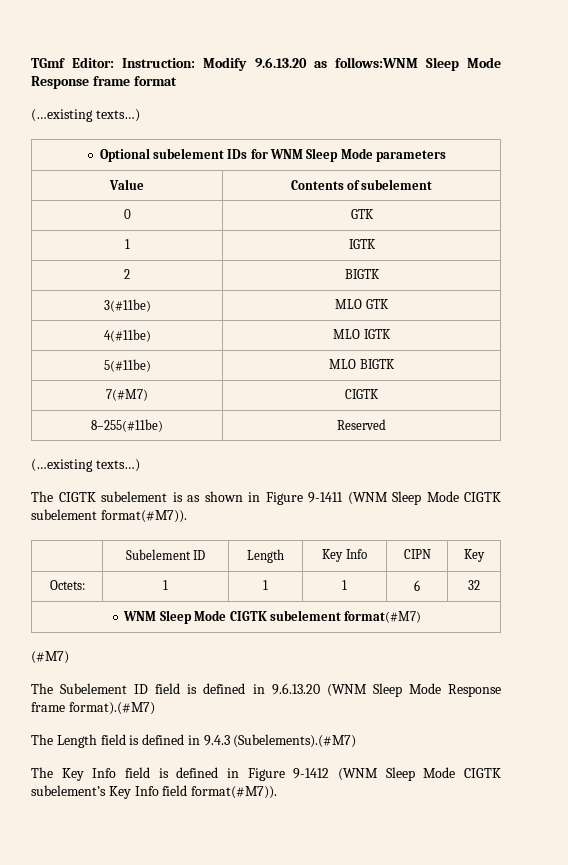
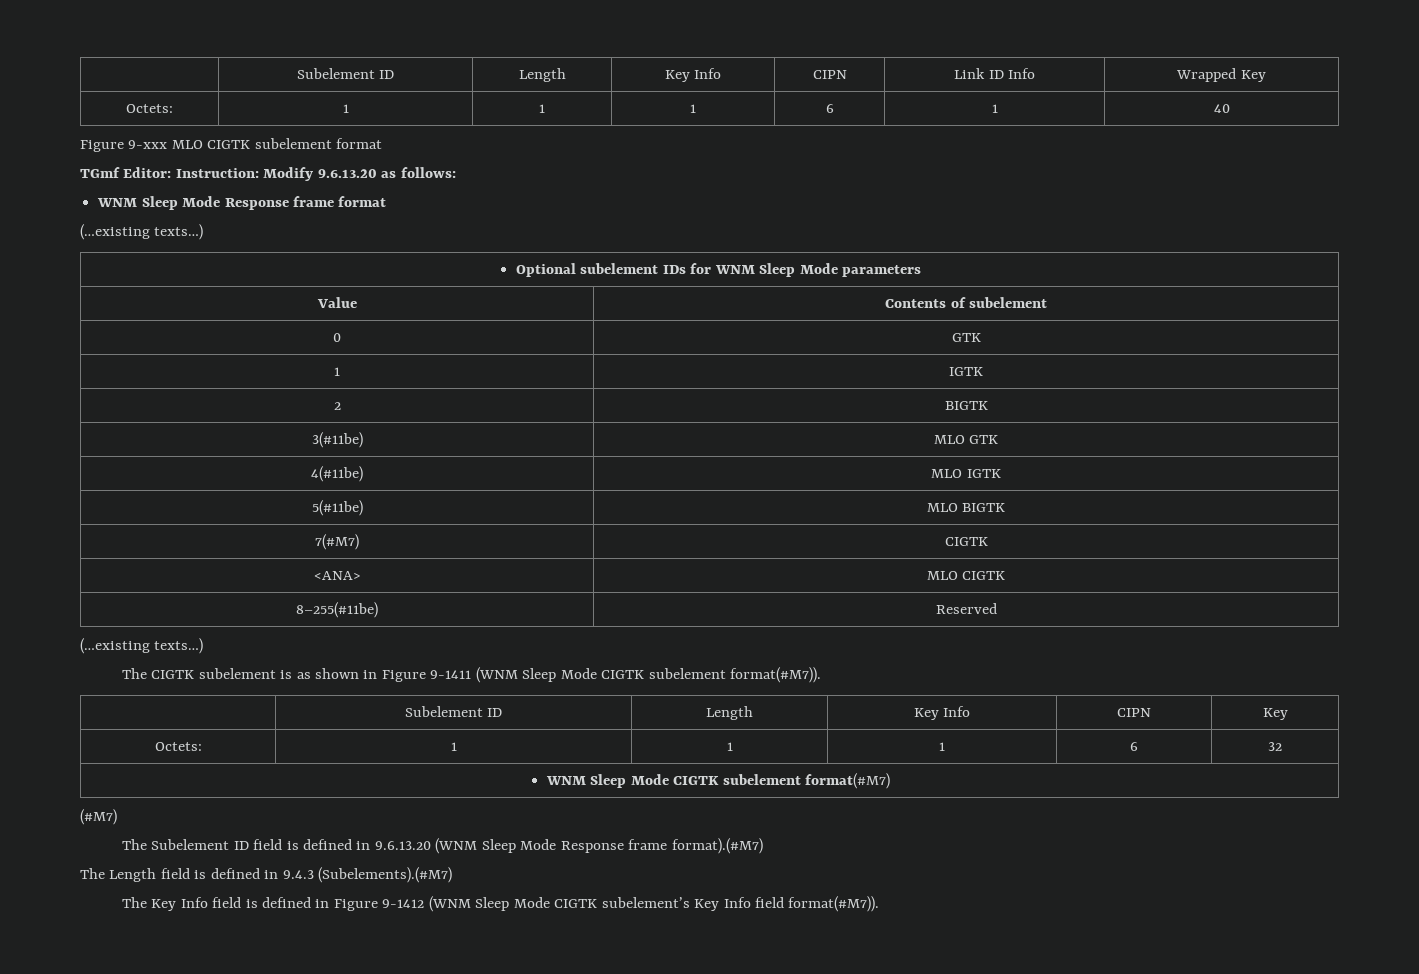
+ | Subelement ID | Length | Key Info | CIPN | Link ID Info | Wrapped Key
+ Octets: | 1 | 1 | 1 | 6 | 1 | 40
+ Figure 9-xxx MLO CIGTK subelement format
- TGmf Editor: Instruction: Modify 9.6.13.20 as follows:WNM Sleep Mode Response frame format
+ TGmf Editor: Instruction: Modify 9.6.13.20 as follows:
+ WNM Sleep Mode Response frame format
+ <ANA> | MLO CIGTK

